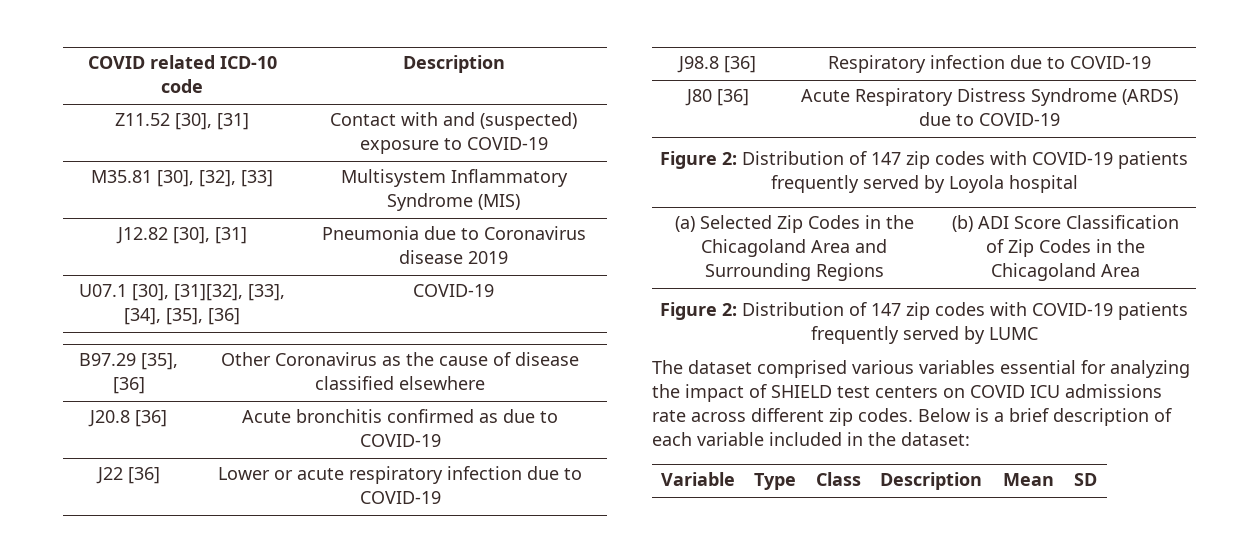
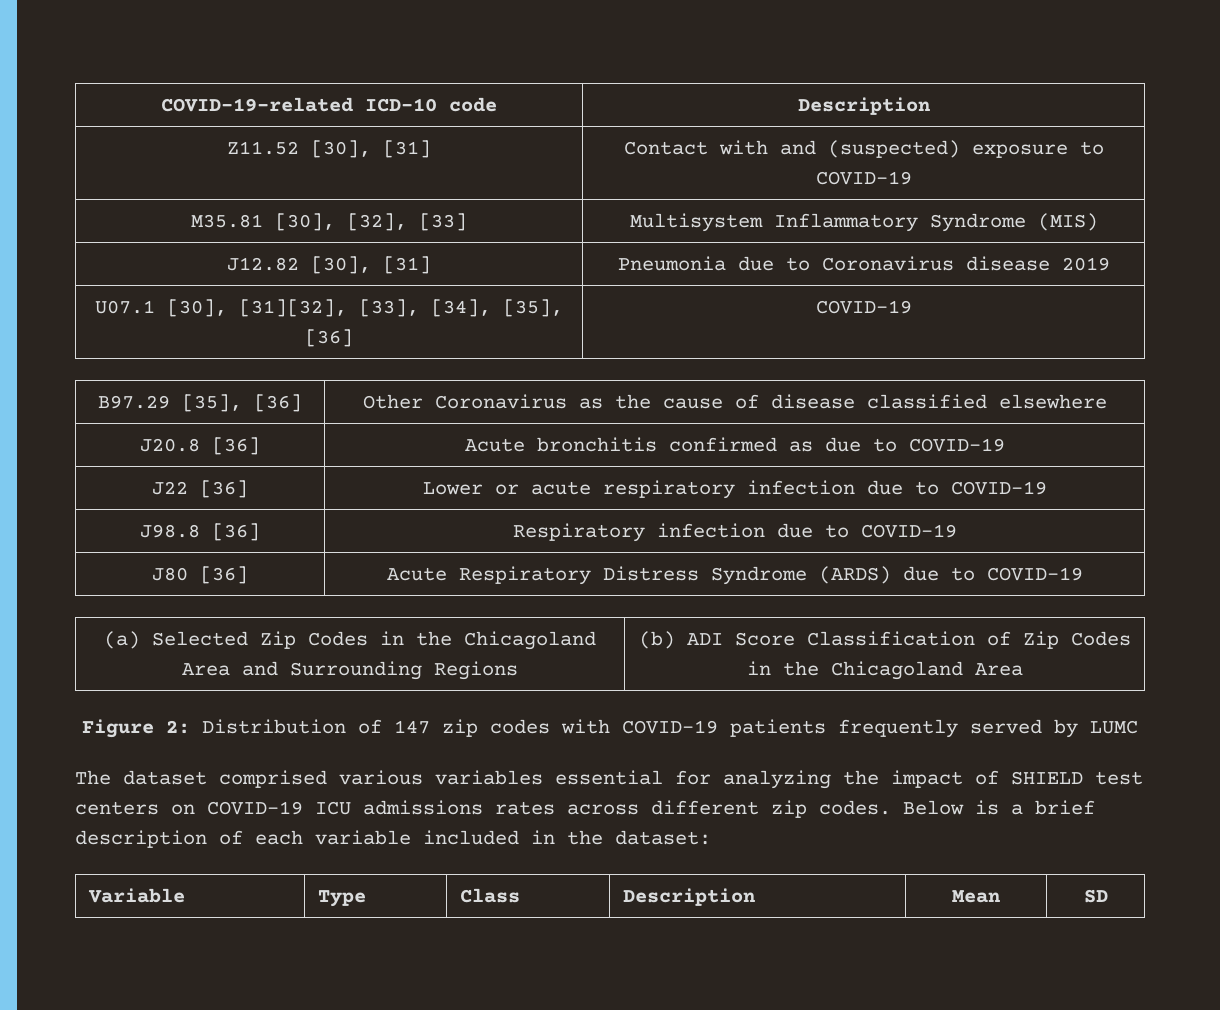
- COVID related ICD-10 code | Description
+ COVID-19-related ICD-10 code | Description
- Figure 2: Distribution of 147 zip codes with COVID-19 patients frequently served by Loyola hospital
- The dataset comprised various variables essential for analyzing the impact of SHIELD test centers on COVID ICU admissions rate across different zip codes.
+ The dataset comprised various variables essential for analyzing the impact of SHIELD test centers on COVID-19 ICU admissions rates across different zip codes.

